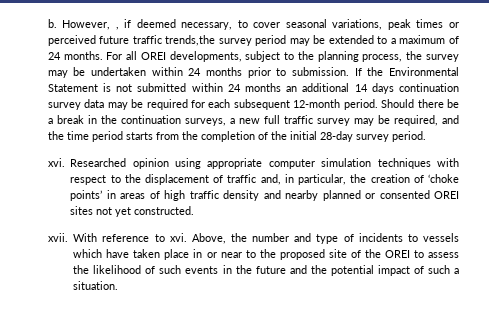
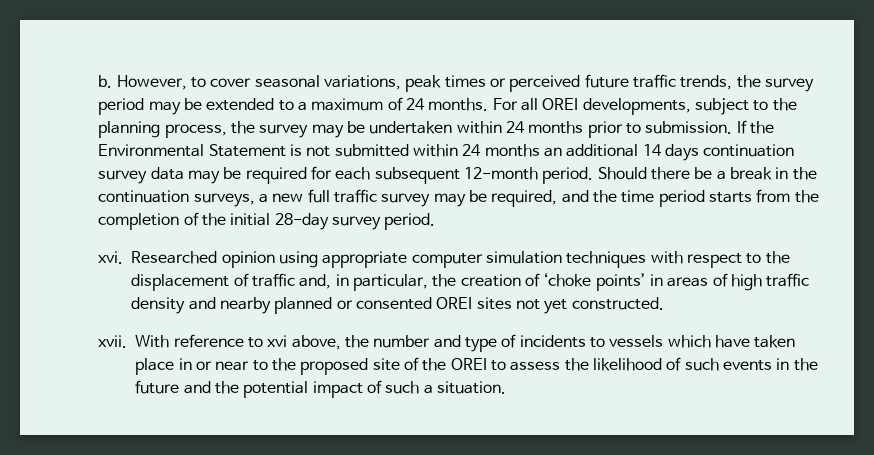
- However, , if deemed necessary, to cover seasonal variations, peak times or perceived future traffic trends,the survey period may be extended to a maximum of 24 months.
+ However, to cover seasonal variations, peak times or perceived future traffic trends, the survey period may be extended to a maximum of 24 months.
- With reference to xvi. Above, the number and type of incidents to vessels which have taken place in or near to the proposed site of the OREI to assess the likelihood of such events in the future and the potential impact of such a situation.
+ With reference to xvi above, the number and type of incidents to vessels which have taken place in or near to the proposed site of the OREI to assess the likelihood of such events in the future and the potential impact of such a situation.

